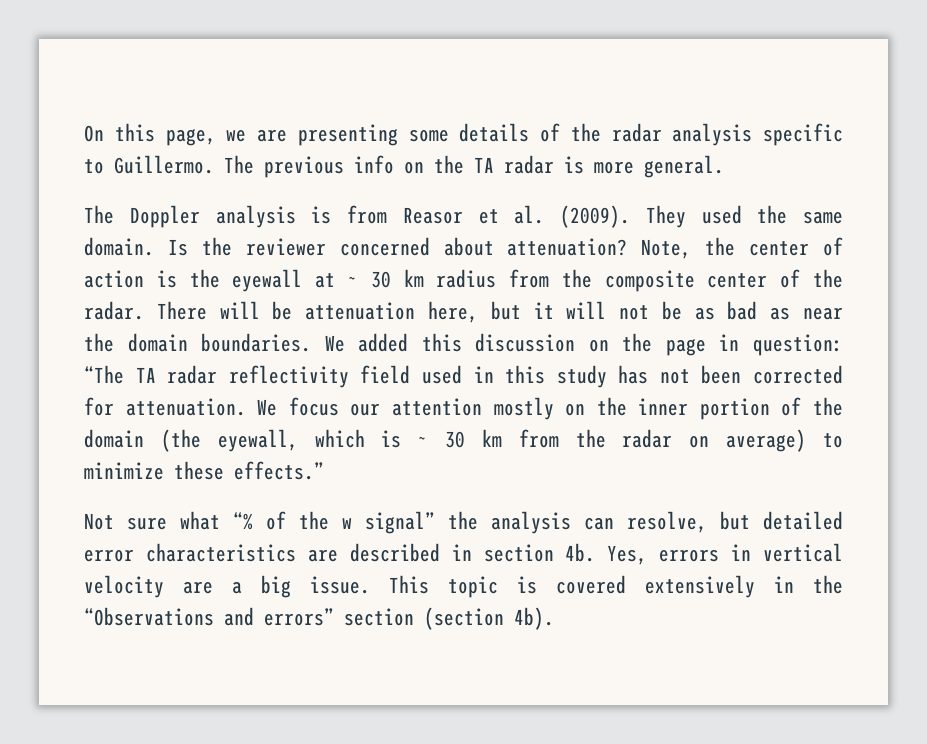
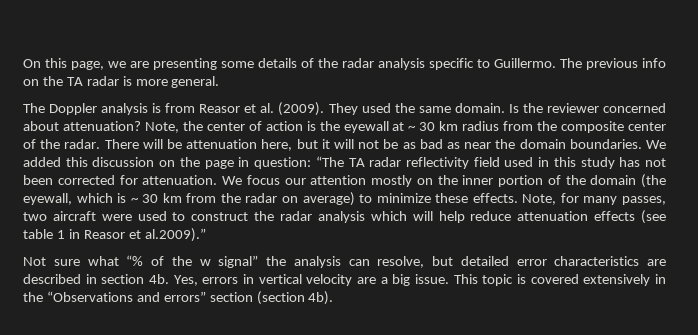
- We focus our attention mostly on the inner portion of the domain (the eyewall, which is ~ 30 km from the radar on average) to minimize these effects.”
+ We focus our attention mostly on the inner portion of the domain (the eyewall, which is ~ 30 km from the radar on average) to minimize these effects. Note, for many passes, two aircraft were used to construct the radar analysis which will help reduce attenuation effects (see table 1 in Reasor et al.2009).”

